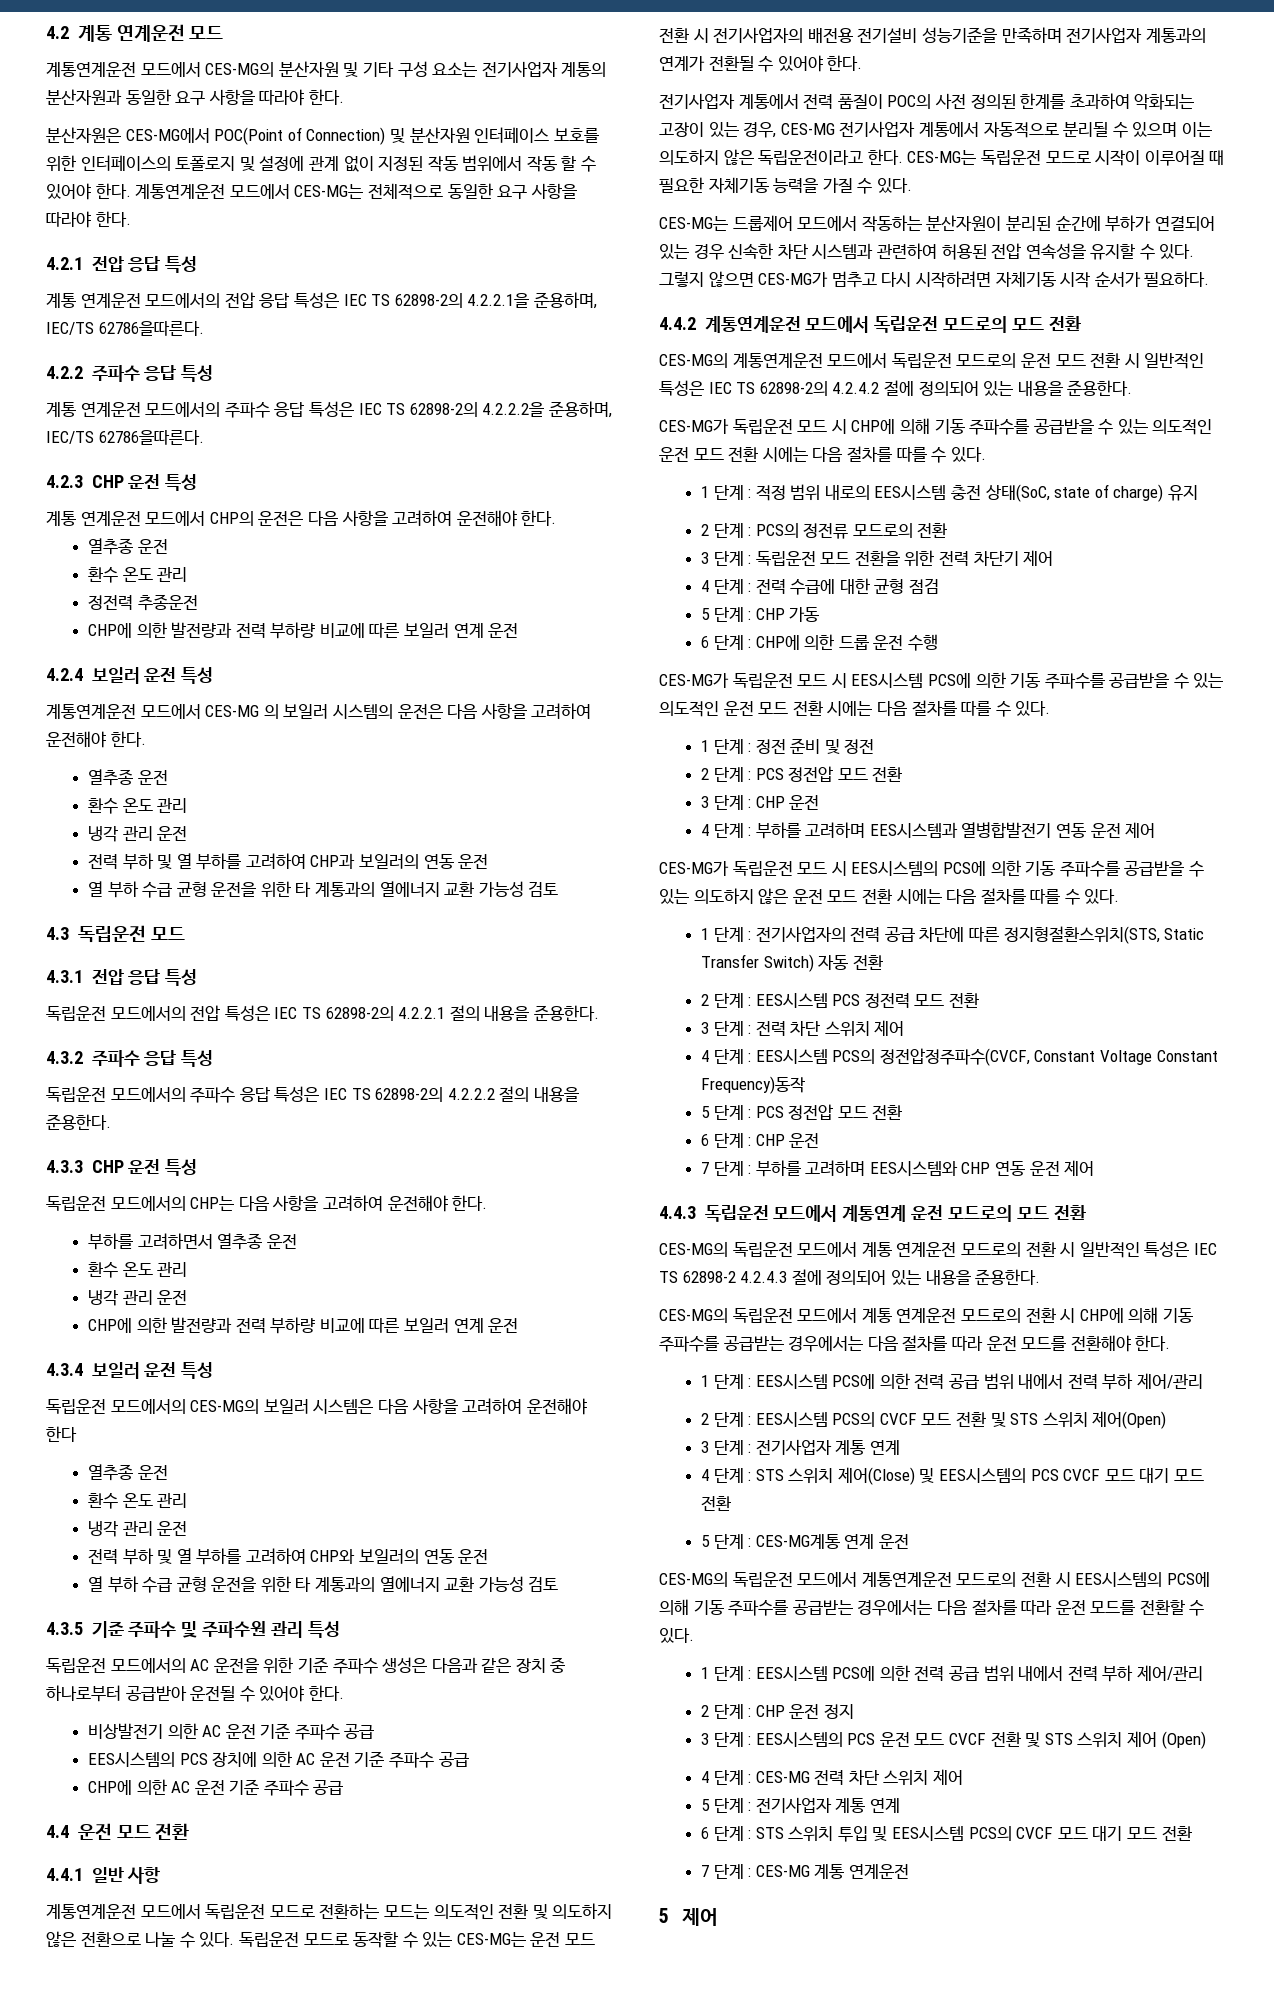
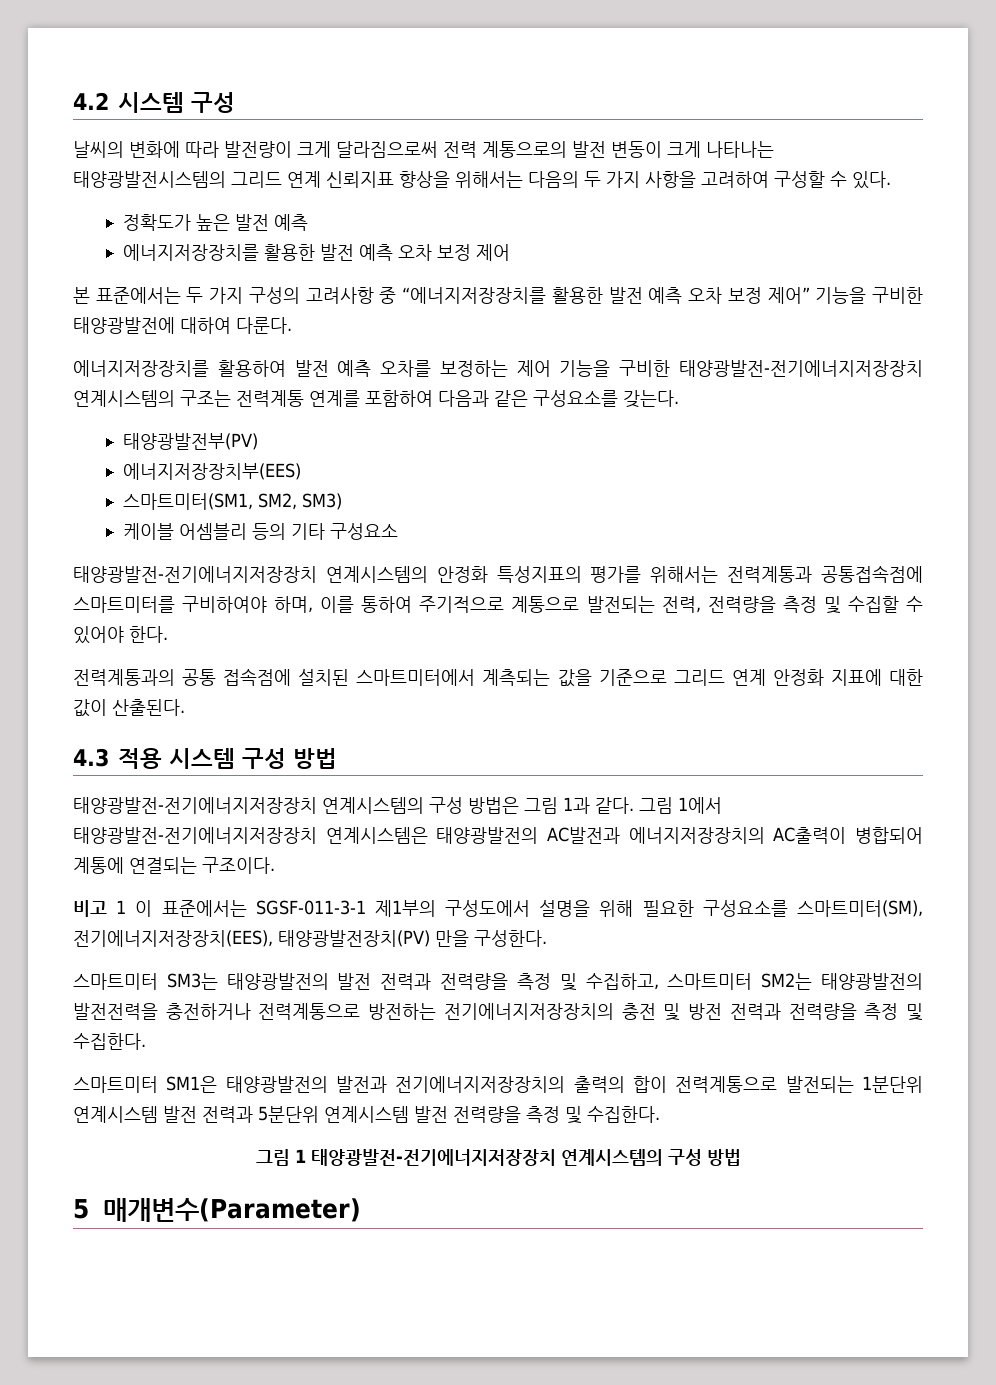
- 4.2 계통 연계운전 모드
- 계통연계운전 모드에서 CES-MG의 분산자원 및 기타 구성 요소는 전기사업자 계통의 분산자원과 동일한 요구 사항을 따라야 한다.
- 분산자원은 CES-MG에서 POC(Point of Connection) 및 분산자원 인터페이스 보호를 위한 인터페이스의 토폴로지 및 설정에 관계 없이 지정된 작동 범위에서 작동 할 수 있어야 한다. 계통연계운전 모드에서 CES-MG는 전체적으로 동일한 요구 사항을 따라야 한다.
- 4.2.1 전압 응답 특성
- 계통 연계운전 모드에서의 전압 응답 특성은 IEC TS 62898-2의 4.2.2.1을 준용하며, IEC/TS 62786을따른다.
- 4.2.2 주파수 응답 특성
- 계통 연계운전 모드에서의 주파수 응답 특성은 IEC TS 62898-2의 4.2.2.2을 준용하며, IEC/TS 62786을따른다.
- 4.2.3 CHP 운전 특성
- 계통 연계운전 모드에서 CHP의 운전은 다음 사항을 고려하여 운전해야 한다.
- 열추종 운전
- 환수 온도 관리
- 정전력 추종운전
- CHP에 의한 발전량과 전력 부하량 비교에 따른 보일러 연계 운전
- 4.2.4 보일러 운전 특성
- 계통연계운전 모드에서 CES-MG 의 보일러 시스템의 운전은 다음 사항을 고려하여 운전해야 한다.
- 열추종 운전
- 환수 온도 관리
- 냉각 관리 운전
- 전력 부하 및 열 부하를 고려하여 CHP과 보일러의 연동 운전
- 열 부하 수급 균형 운전을 위한 타 계통과의 열에너지 교환 가능성 검토
- 4.3 독립운전 모드
- 4.3.1 전압 응답 특성
- 독립운전 모드에서의 전압 특성은 IEC TS 62898-2의 4.2.2.1 절의 내용을 준용한다.
- 4.3.2 주파수 응답 특성
- 독립운전 모드에서의 주파수 응답 특성은 IEC TS 62898-2의 4.2.2.2 절의 내용을 준용한다.
- 4.3.3 CHP 운전 특성
- 독립운전 모드에서의 CHP는 다음 사항을 고려하여 운전해야 한다.
- 부하를 고려하면서 열추종 운전
- 환수 온도 관리
- 냉각 관리 운전
- CHP에 의한 발전량과 전력 부하량 비교에 따른 보일러 연계 운전
- 4.3.4 보일러 운전 특성
- 독립운전 모드에서의 CES-MG의 보일러 시스템은 다음 사항을 고려하여 운전해야 한다
- 열추종 운전
- 환수 온도 관리
- 냉각 관리 운전
- 전력 부하 및 열 부하를 고려하여 CHP와 보일러의 연동 운전
- 열 부하 수급 균형 운전을 위한 타 계통과의 열에너지 교환 가능성 검토
- 4.3.5 기준 주파수 및 주파수원 관리 특성
- 독립운전 모드에서의 AC 운전을 위한 기준 주파수 생성은 다음과 같은 장치 중 하나로부터 공급받아 운전될 수 있어야 한다.
- 비상발전기 의한 AC 운전 기준 주파수 공급
- EES시스템의 PCS 장치에 의한 AC 운전 기준 주파수 공급
- CHP에 의한 AC 운전 기준 주파수 공급
- 4.4 운전 모드 전환
- 4.4.1 일반 사항
- 계통연계운전 모드에서 독립운전 모드로 전환하는 모드는 의도적인 전환 및 의도하지 않은 전환으로 나눌 수 있다. 독립운전 모드로 동작할 수 있는 CES-MG는 운전 모드 전환 시 전기사업자의 배전용 전기설비 성능기준을 만족하며 전기사업자 계통과의 연계가 전환될 수 있어야 한다.
- 전기사업자 계통에서 전력 품질이 POC의 사전 정의된 한계를 초과하여 악화되는 고장이 있는 경우, CES-MG 전기사업자 계통에서 자동적으로 분리될 수 있으며 이는 의도하지 않은 독립운전이라고 한다. CES-MG는 독립운전 모드로 시작이 이루어질 때 필요한 자체기동 능력을 가질 수 있다.
- CES-MG는 드룹제어 모드에서 작동하는 분산자원이 분리된 순간에 부하가 연결되어 있는 경우 신속한 차단 시스템과 관련하여 허용된 전압 연속성을 유지할 수 있다. 그렇지 않으면 CES-MG가 멈추고 다시 시작하려면 자체기동 시작 순서가 필요하다.
- 4.4.2 계통연계운전 모드에서 독립운전 모드로의 모드 전환
- CES-MG의 계통연계운전 모드에서 독립운전 모드로의 운전 모드 전환 시 일반적인 특성은 IEC TS 62898-2의 4.2.4.2 절에 정의되어 있는 내용을 준용한다.
- CES-MG가 독립운전 모드 시 CHP에 의해 기동 주파수를 공급받을 수 있는 의도적인 운전 모드 전환 시에는 다음 절차를 따를 수 있다.
- 1 단계 : 적정 범위 내로의 EES시스템 충전 상태(SoC, state of charge) 유지
- 2 단계 : PCS의 정전류 모드로의 전환
- 3 단계 : 독립운전 모드 전환을 위한 전력 차단기 제어
- 4 단계 : 전력 수급에 대한 균형 점검
- 5 단계 : CHP 가동
- 6 단계 : CHP에 의한 드룹 운전 수행
- CES-MG가 독립운전 모드 시 EES시스템 PCS에 의한 기동 주파수를 공급받을 수 있는 의도적인 운전 모드 전환 시에는 다음 절차를 따를 수 있다.
- 1 단계 : 정전 준비 및 정전
- 2 단계 : PCS 정전압 모드 전환
- 3 단계 : CHP 운전
- 4 단계 : 부하를 고려하며 EES시스템과 열병합발전기 연동 운전 제어
- CES-MG가 독립운전 모드 시 EES시스템의 PCS에 의한 기동 주파수를 공급받을 수 있는 의도하지 않은 운전 모드 전환 시에는 다음 절차를 따를 수 있다.
- 1 단계 : 전기사업자의 전력 공급 차단에 따른 정지형절환스위치(STS, Static Transfer Switch) 자동 전환
- 2 단계 : EES시스템 PCS 정전력 모드 전환
- 3 단계 : 전력 차단 스위치 제어
- 4 단계 : EES시스템 PCS의 정전압정주파수(CVCF, Constant Voltage Constant Frequency)동작
- 5 단계 : PCS 정전압 모드 전환
- 6 단계 : CHP 운전
- 7 단계 : 부하를 고려하며 EES시스템와 CHP 연동 운전 제어
- 4.4.3 독립운전 모드에서 계통연계 운전 모드로의 모드 전환
- CES-MG의 독립운전 모드에서 계통 연계운전 모드로의 전환 시 일반적인 특성은 IEC TS 62898-2 4.2.4.3 절에 정의되어 있는 내용을 준용한다.
- CES-MG의 독립운전 모드에서 계통 연계운전 모드로의 전환 시 CHP에 의해 기동 주파수를 공급받는 경우에서는 다음 절차를 따라 운전 모드를 전환해야 한다.
- 1 단계 : EES시스템 PCS에 의한 전력 공급 범위 내에서 전력 부하 제어/관리
- 2 단계 : EES시스템 PCS의 CVCF 모드 전환 및 STS 스위치 제어(Open)
- 3 단계 : 전기사업자 계통 연계
- 4 단계 : STS 스위치 제어(Close) 및 EES시스템의 PCS CVCF 모드 대기 모드 전환
- 5 단계 : CES-MG계통 연계 운전
- CES-MG의 독립운전 모드에서 계통연계운전 모드로의 전환 시 EES시스템의 PCS에 의해 기동 주파수를 공급받는 경우에서는 다음 절차를 따라 운전 모드를 전환할 수 있다.
- 1 단계 : EES시스템 PCS에 의한 전력 공급 범위 내에서 전력 부하 제어/관리
- 2 단계 : CHP 운전 정지
- 3 단계 : EES시스템의 PCS 운전 모드 CVCF 전환 및 STS 스위치 제어 (Open)
- 4 단계 : CES-MG 전력 차단 스위치 제어
- 5 단계 : 전기사업자 계통 연계
- 6 단계 : STS 스위치 투입 및 EES시스템 PCS의 CVCF 모드 대기 모드 전환
- 7 단계 : CES-MG 계통 연계운전
- 5 제어
+ 4.2 시스템 구성
+ 날씨의 변화에 따라 발전량이 크게 달라짐으로써 전력 계통으로의 발전 변동이 크게 나타나는 태양광발전시스템의 그리드 연계 신뢰지표 향상을 위해서는 다음의 두 가지 사항을 고려하여 구성할 수 있다.
+ 정확도가 높은 발전 예측
+ 에너지저장장치를 활용한 발전 예측 오차 보정 제어
+ 본 표준에서는 두 가지 구성의 고려사항 중 “에너지저장장치를 활용한 발전 예측 오차 보정 제어” 기능을 구비한 태양광발전에 대하여 다룬다.
+ 에너지저장장치를 활용하여 발전 예측 오차를 보정하는 제어 기능을 구비한 태양광발전-전기에너지저장장치 연계시스템의 구조는 전력계통 연계를 포함하여 다음과 같은 구성요소를 갖는다.
+ 태양광발전부(PV)
+ 에너지저장장치부(EES)
+ 스마트미터(SM1, SM2, SM3)
+ 케이블 어셈블리 등의 기타 구성요소
+ 태양광발전-전기에너지저장장치 연계시스템의 안정화 특성지표의 평가를 위해서는 전력계통과 공통접속점에 스마트미터를 구비하여야 하며, 이를 통하여 주기적으로 계통으로 발전되는 전력, 전력량을 측정 및 수집할 수 있어야 한다.
+ 전력계통과의 공통 접속점에 설치된 스마트미터에서 계측되는 값을 기준으로 그리드 연계 안정화 지표에 대한 값이 산출된다.
+ 4.3 적용 시스템 구성 방법
+ 태양광발전-전기에너지저장장치 연계시스템의 구성 방법은 그림 1과 같다. 그림 1에서 태양광발전-전기에너지저장장치 연계시스템은 태양광발전의 AC발전과 에너지저장장치의 AC출력이 병합되어 계통에 연결되는 구조이다.
+ 비고 1 이 표준에서는 SGSF-011-3-1 제1부의 구성도에서 설명을 위해 필요한 구성요소를 스마트미터(SM), 전기에너지저장장치(EES), 태양광발전장치(PV) 만을 구성한다.
+ 스마트미터 SM3는 태양광발전의 발전 전력과 전력량을 측정 및 수집하고, 스마트미터 SM2는 태양광발전의 발전전력을 충전하거나 전력계통으로 방전하는 전기에너지저장장치의 충전 및 방전 전력과 전력량을 측정 및 수집한다.
+ 스마트미터 SM1은 태양광발전의 발전과 전기에너지저장장치의 출력의 합이 전력계통으로 발전되는 1분단위 연계시스템 발전 전력과 5분단위 연계시스템 발전 전력량을 측정 및 수집한다.
+ 그림 1 태양광발전-전기에너지저장장치 연계시스템의 구성 방법
+ 5 매개변수(Parameter)

